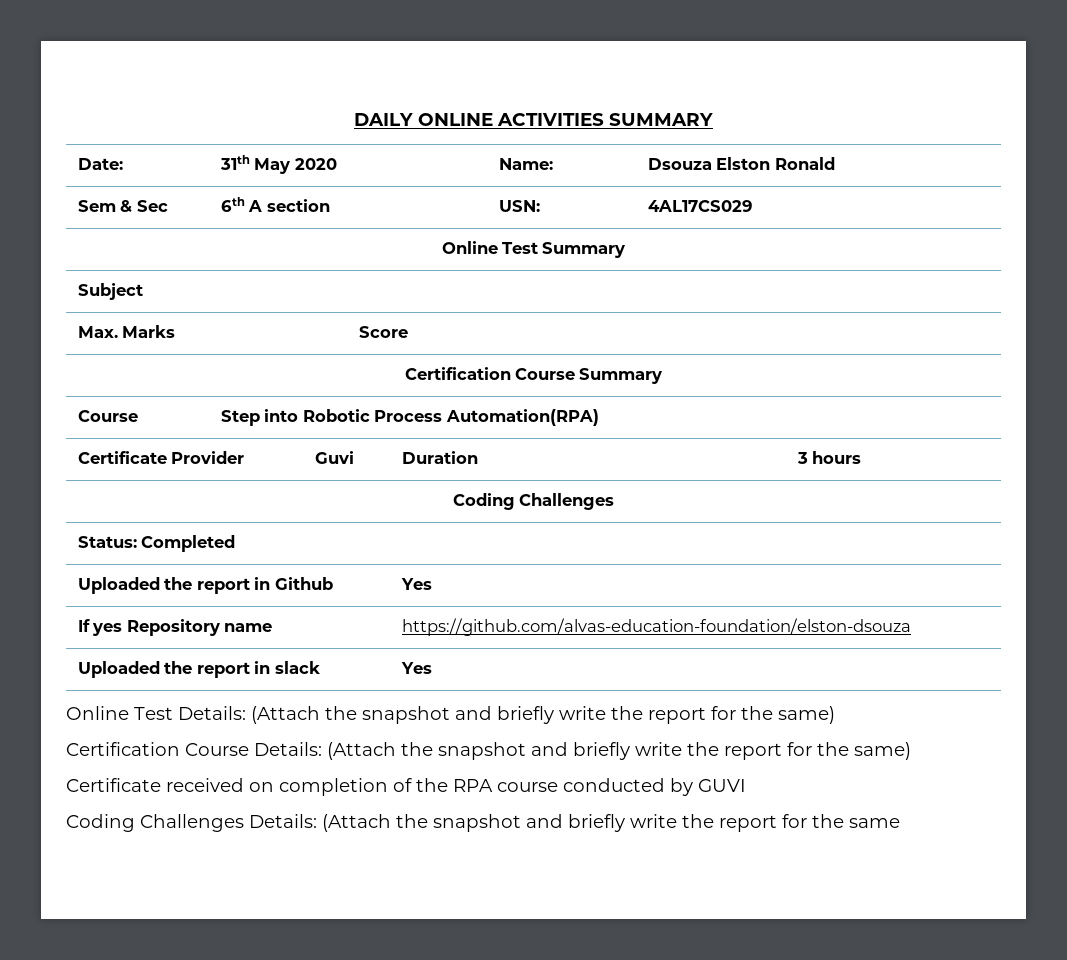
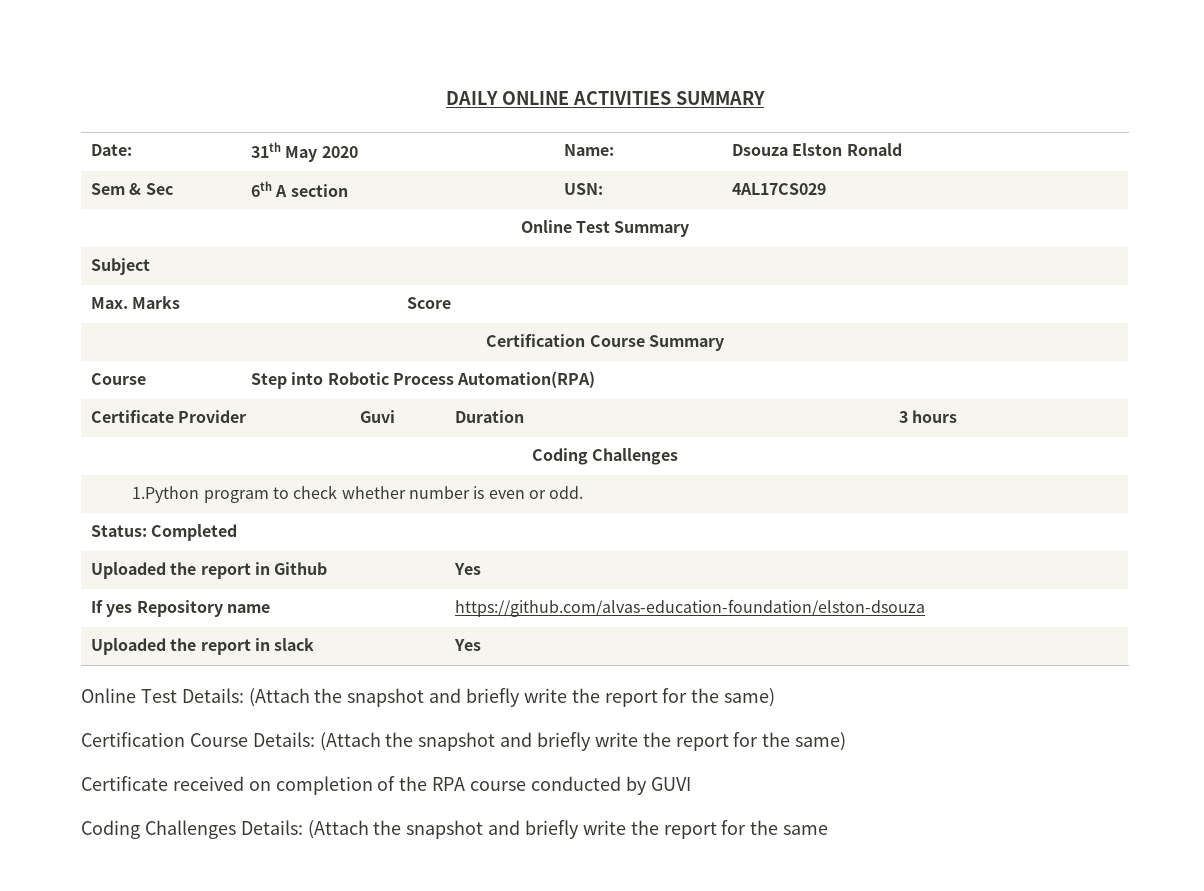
+ 1.Python program to check whether number is even or odd.

